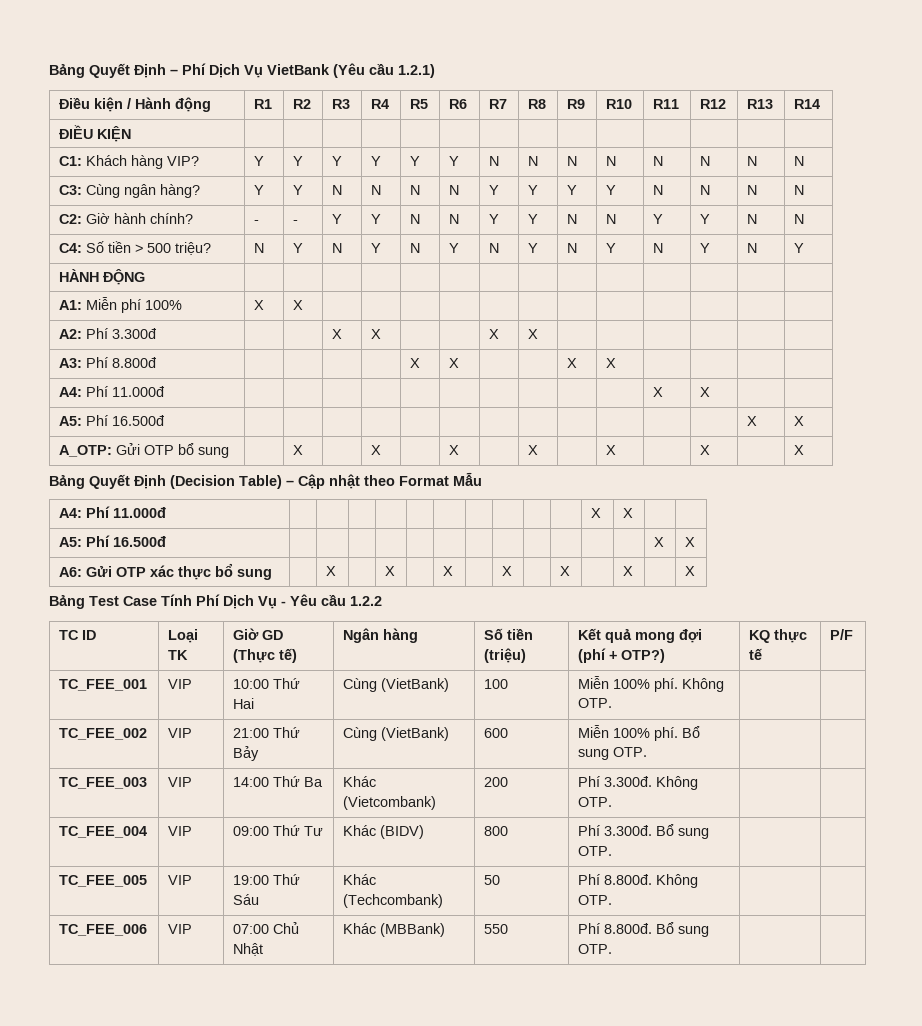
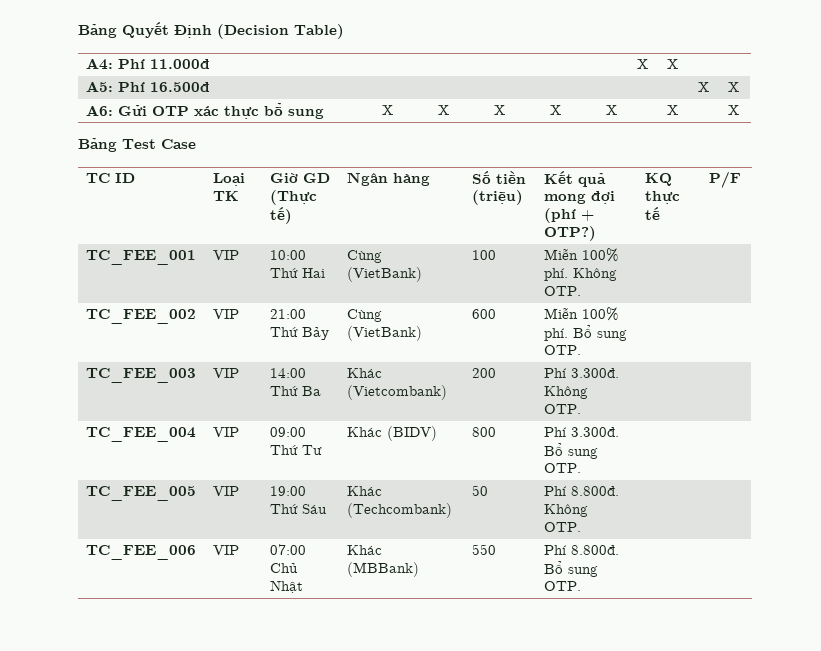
- Bảng Quyết Định – Phí Dịch Vụ VietBank (Yêu cầu 1.2.1)
- Điều kiện / Hành động | R1 | R2 | R3 | R4 | R5 | R6 | R7 | R8 | R9 | R10 | R11 | R12 | R13 | R14
- ĐIỀU KIỆN | | | | | | | | | | | | | |
- C1: Khách hàng VIP? | Y | Y | Y | Y | Y | Y | N | N | N | N | N | N | N | N
- C3: Cùng ngân hàng? | Y | Y | N | N | N | N | Y | Y | Y | Y | N | N | N | N
- C2: Giờ hành chính? | - | - | Y | Y | N | N | Y | Y | N | N | Y | Y | N | N
- C4: Số tiền > 500 triệu? | N | Y | N | Y | N | Y | N | Y | N | Y | N | Y | N | Y
- HÀNH ĐỘNG | | | | | | | | | | | | | |
- A1: Miễn phí 100% | X | X | | | | | | | | | | | |
- A2: Phí 3.300đ | | | X | X | | | X | X | | | | | |
- A3: Phí 8.800đ | | | | | X | X | | | X | X | | | |
- A4: Phí 11.000đ | | | | | | | | | | | X | X | |
- A5: Phí 16.500đ | | | | | | | | | | | | | X | X
- A_OTP: Gửi OTP bổ sung | | X | | X | | X | | X | | X | | X | | X
- Bảng Quyết Định (Decision Table) – Cập nhật theo Format Mẫu
+ Bảng Quyết Định (Decision Table)
- Bảng Test Case Tính Phí Dịch Vụ - Yêu cầu 1.2.2
+ Bảng Test Case

